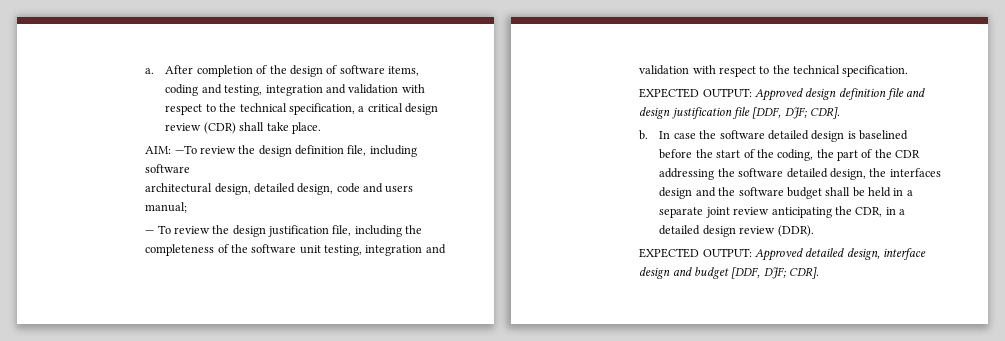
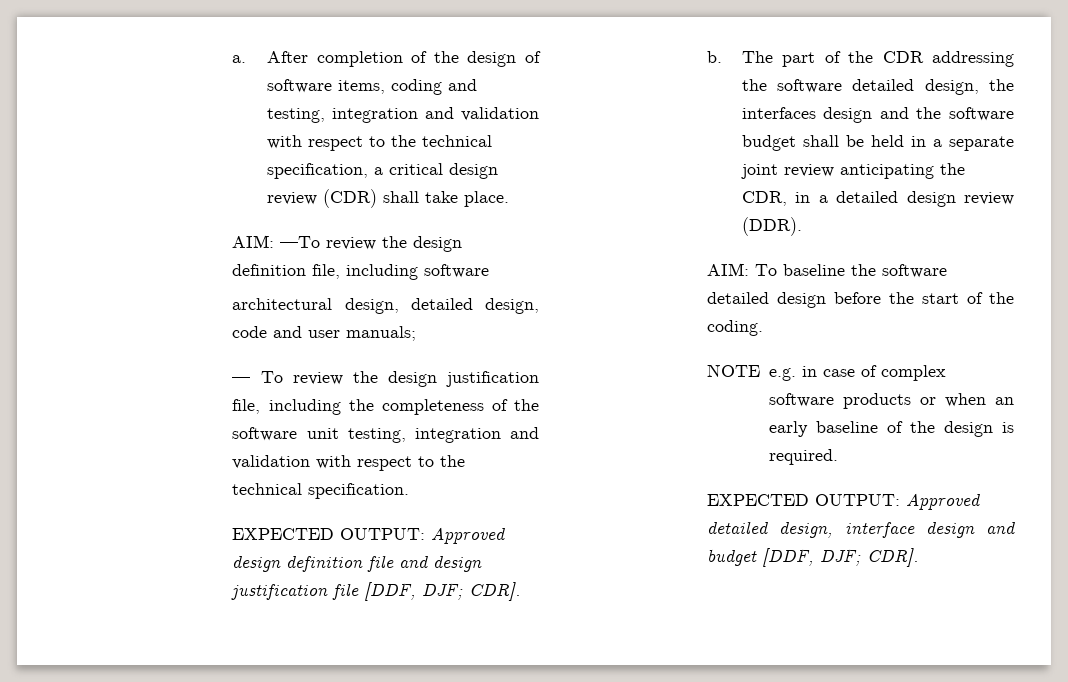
- architectural design, detailed design, code and users manual;
+ architectural design, detailed design, code and user manuals;
- In case the software detailed design is baselined before the start of the coding, the part of the CDR addressing the software detailed design, the interfaces design and the software budget shall be held in a separate joint review anticipating the CDR, in a detailed design review (DDR).
+ The part of the CDR addressing the software detailed design, the interfaces design and the software budget shall be held in a separate joint review anticipating the CDR, in a detailed design review (DDR).
+ AIM: To baseline the software detailed design before the start of the coding.
+ NOTE e.g. in case of complex software products or when an early baseline of the design is required.

